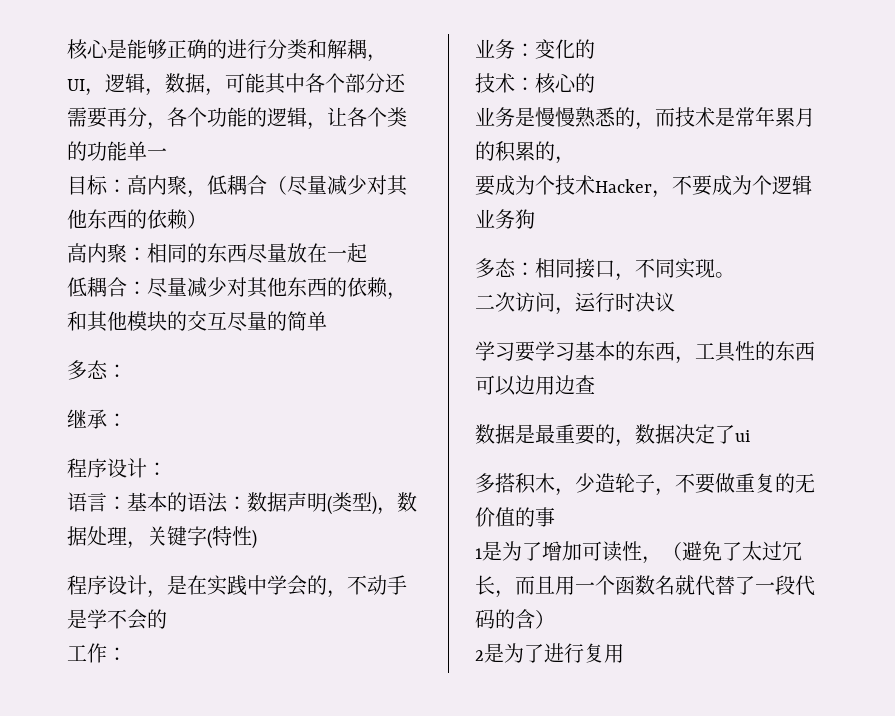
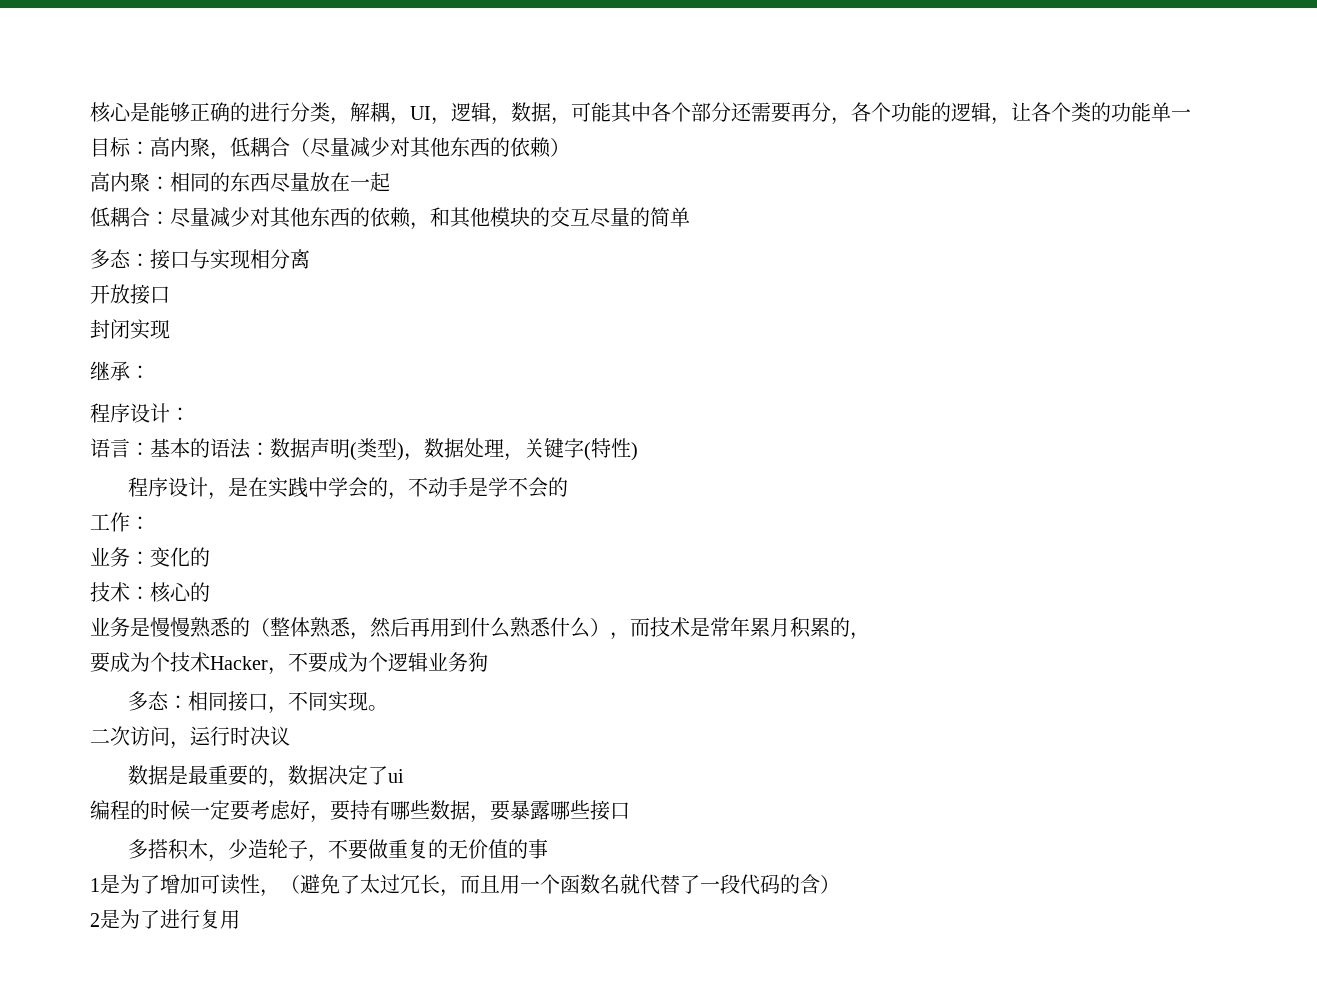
- 核心是能够正确的进行分类和解耦，UI，逻辑，数据，可能其中各个部分还需要再分，各个功能的逻辑，让各个类的功能单一
+ 核心是能够正确的进行分类，解耦，UI，逻辑，数据，可能其中各个部分还需要再分，各个功能的逻辑，让各个类的功能单一
  低耦合：尽量减少对其他东西的依赖，和其他模块的交互尽量的简单
- 多态：
+ 多态：接口与实现相分离
+ 开放接口
+ 封闭实现
- 业务是慢慢熟悉的，而技术是常年累月的积累的，
+ 业务是慢慢熟悉的（整体熟悉，然后再用到什么熟悉什么），而技术是常年累月积累的，
- 学习要学习基本的东西，工具性的东西可以边用边查
+ 编程的时候一定要考虑好，要持有哪些数据，要暴露哪些接口

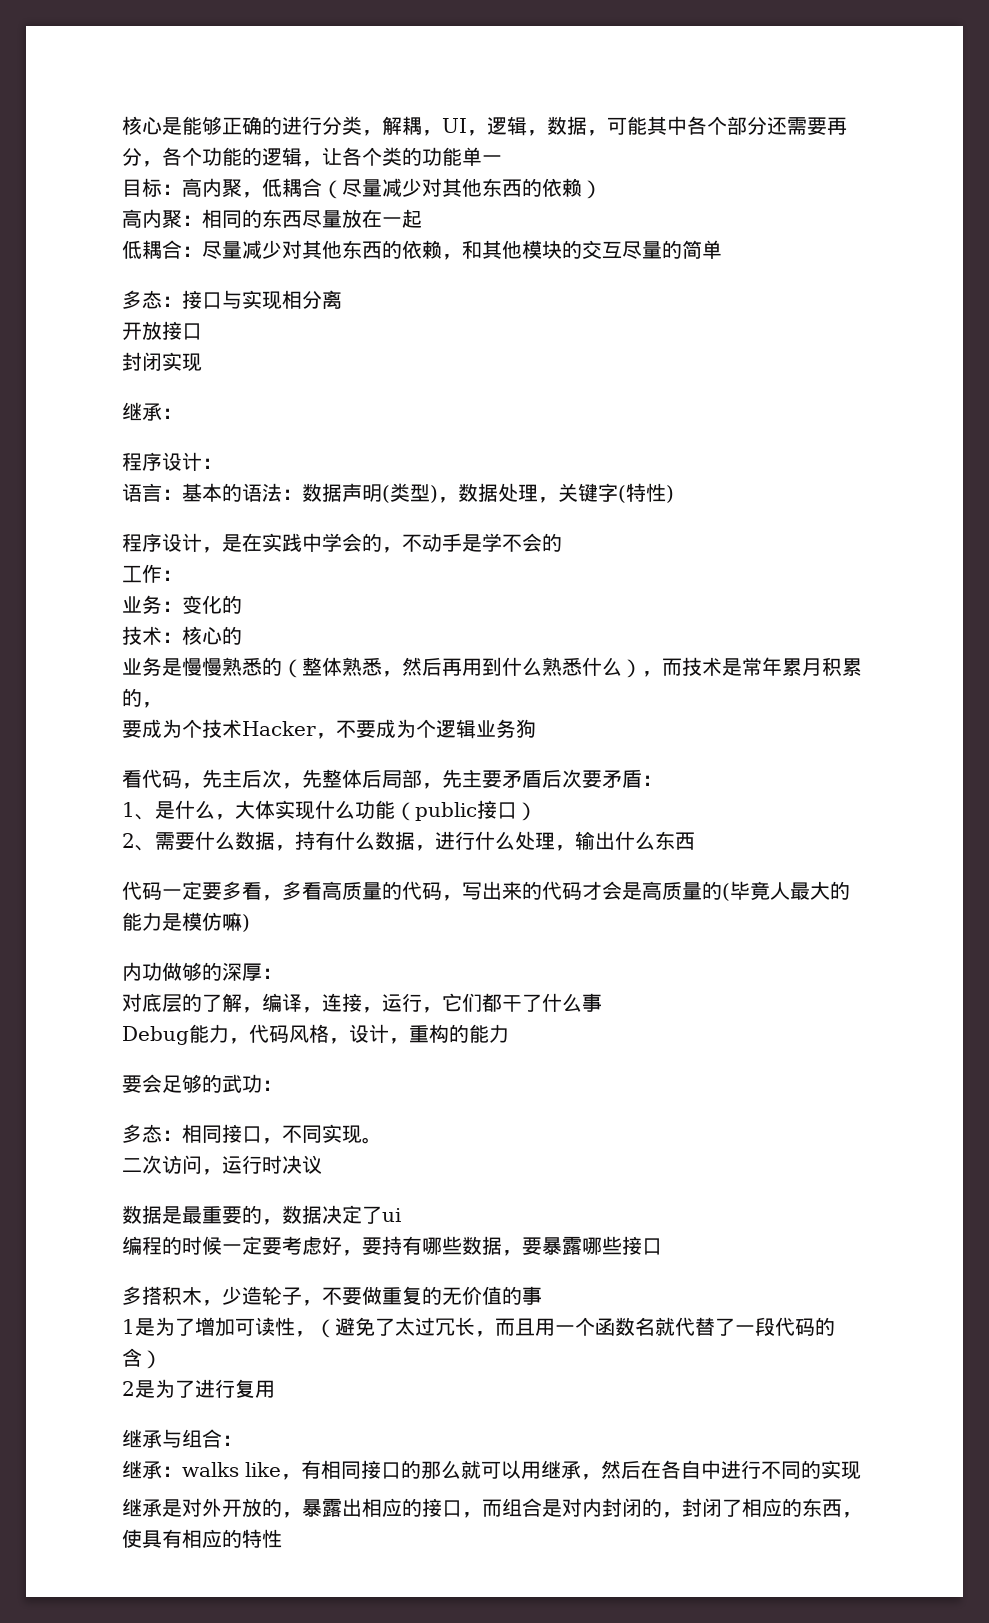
+ 看代码，先主后次，先整体后局部，先主要矛盾后次要矛盾：
+ 1、是什么，大体实现什么功能（public接口）
+ 2、需要什么数据，持有什么数据，进行什么处理，输出什么东西
+ 代码一定要多看，多看高质量的代码，写出来的代码才会是高质量的(毕竟人最大的能力是模仿嘛)
+ 内功做够的深厚：
+ 对底层的了解，编译，连接，运行，它们都干了什么事
+ Debug能力，代码风格，设计，重构的能力
+ 要会足够的武功：
+ 继承与组合：
+ 继承：walks like，有相同接口的那么就可以用继承，然后在各自中进行不同的实现
+ 继承是对外开放的，暴露出相应的接口，而组合是对内封闭的，封闭了相应的东西，使具有相应的特性

